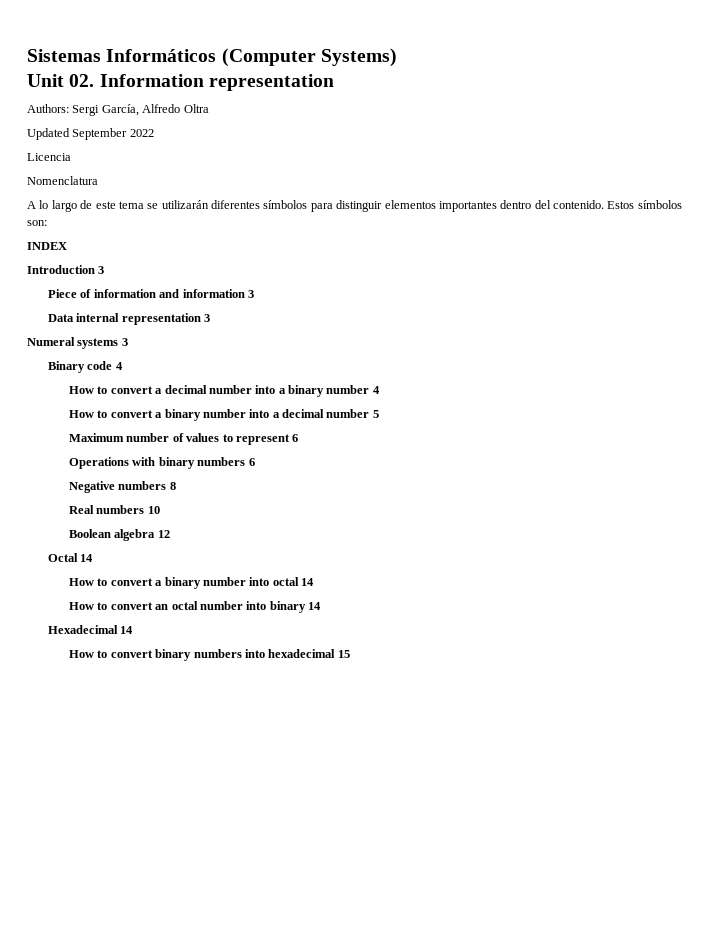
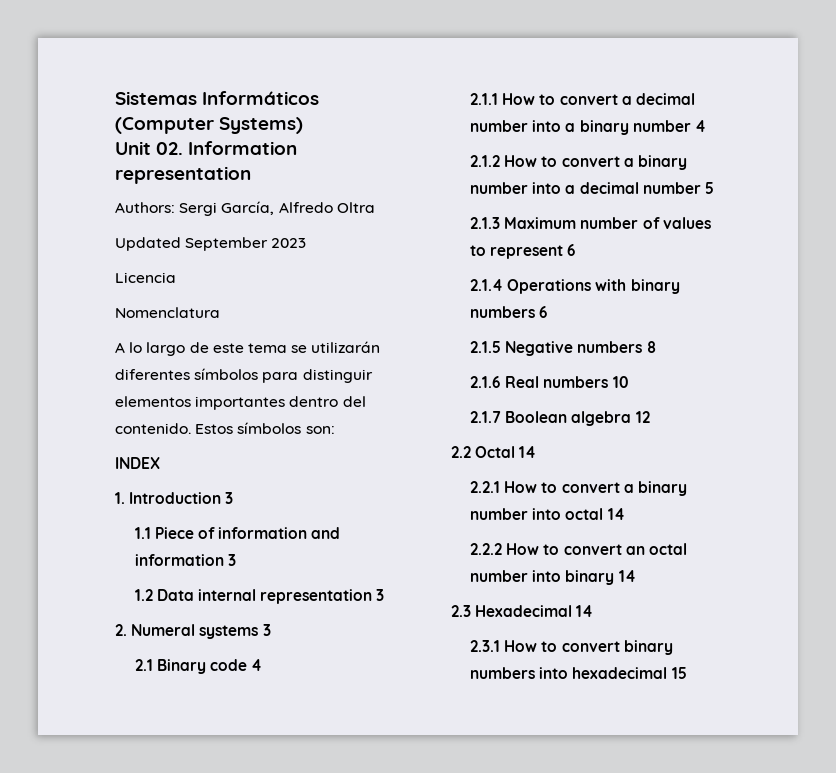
- Updated September 2022
+ Updated September 2023
- Introduction 3
+ 1. Introduction 3
- Piece of information and information 3
+ 1.1 Piece of information and information 3
- Data internal representation 3
+ 1.2 Data internal representation 3
- Numeral systems 3
+ 2. Numeral systems 3
- Binary code 4
+ 2.1 Binary code 4
- How to convert a decimal number into a binary number 4
+ 2.1.1 How to convert a decimal number into a binary number 4
- How to convert a binary number into a decimal number 5
+ 2.1.2 How to convert a binary number into a decimal number 5
- Maximum number of values to represent 6
+ 2.1.3 Maximum number of values to represent 6
- Operations with binary numbers 6
+ 2.1.4 Operations with binary numbers 6
- Negative numbers 8
+ 2.1.5 Negative numbers 8
- Real numbers 10
+ 2.1.6 Real numbers 10
- Boolean algebra 12
+ 2.1.7 Boolean algebra 12
- Octal 14
+ 2.2 Octal 14
- How to convert a binary number into octal 14
+ 2.2.1 How to convert a binary number into octal 14
- How to convert an octal number into binary 14
+ 2.2.2 How to convert an octal number into binary 14
- Hexadecimal 14
+ 2.3 Hexadecimal 14
- How to convert binary numbers into hexadecimal 15
+ 2.3.1 How to convert binary numbers into hexadecimal 15

